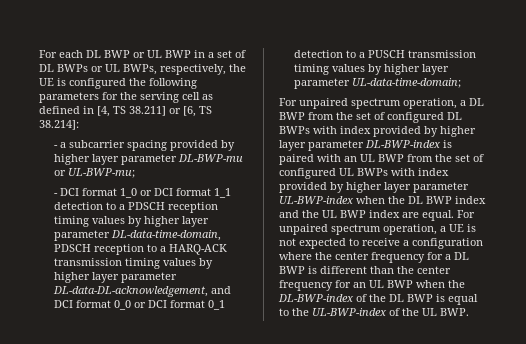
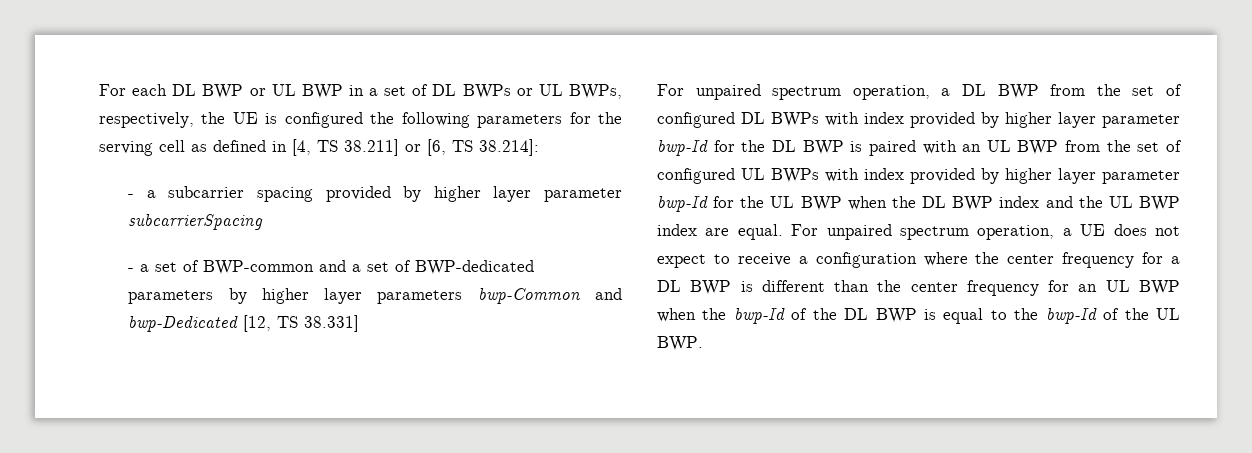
- - a subcarrier spacing provided by higher layer parameter DL-BWP-mu or UL-BWP-mu;
- - DCI format 1_0 or DCI format 1_1 detection to a PDSCH reception timing values by higher layer parameter DL-data-time-domain, PDSCH reception to a HARQ-ACK transmission timing values by higher layer parameter DL-data-DL-acknowledgement, and DCI format 0_0 or DCI format 0_1 detection to a PUSCH transmission timing values by higher layer parameter UL-data-time-domain;
+ - a subcarrier spacing provided by higher layer parameter subcarrierSpacing
+ - a set of BWP-common and a set of BWP-dedicated parameters by higher layer parameters bwp-Common and bwp-Dedicated [12, TS 38.331]
- For unpaired spectrum operation, a DL BWP from the set of configured DL BWPs with index provided by higher layer parameter DL-BWP-index is paired with an UL BWP from the set of configured UL BWPs with index provided by higher layer parameter UL-BWP-index when the DL BWP index and the UL BWP index are equal.
+ For unpaired spectrum operation, a DL BWP from the set of configured DL BWPs with index provided by higher layer parameter bwp-Id for the DL BWP is paired with an UL BWP from the set of configured UL BWPs with index provided by higher layer parameter bwp-Id for the UL BWP when the DL BWP index and the UL BWP index are equal.
- For unpaired spectrum operation, a UE is not expected to receive a configuration where the center frequency for a DL BWP is different than the center frequency for an UL BWP when the DL-BWP-index of the DL BWP is equal to the UL-BWP-index of the UL BWP.
+ For unpaired spectrum operation, a UE does not expect to receive a configuration where the center frequency for a DL BWP is different than the center frequency for an UL BWP when the bwp-Id of the DL BWP is equal to the bwp-Id of the UL BWP.

